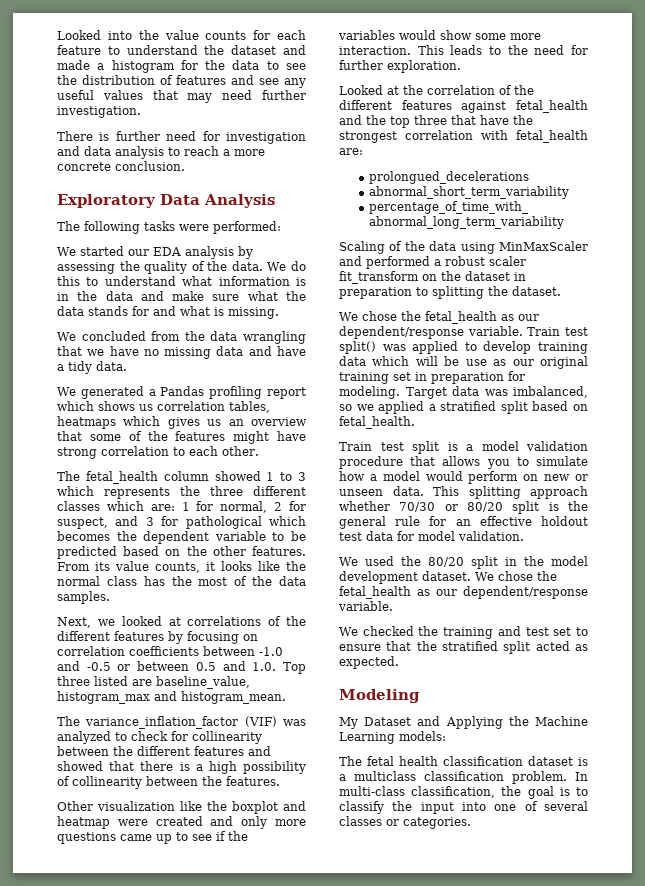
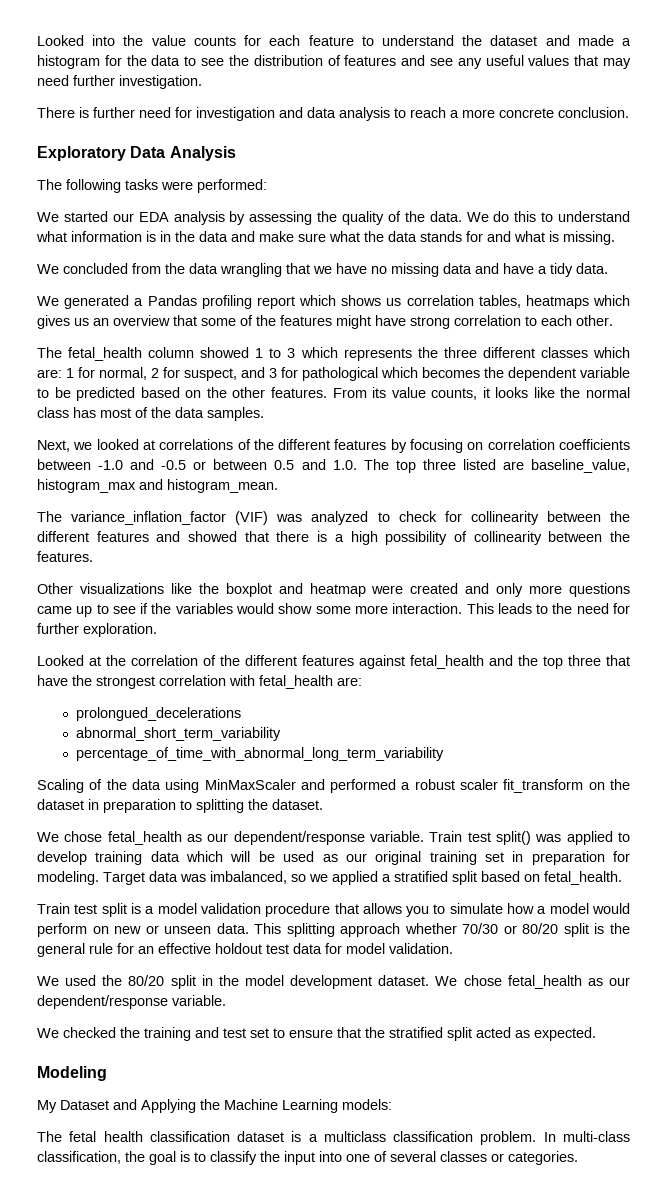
- From its value counts, it looks like the normal class has the most of the data samples.
+ From its value counts, it looks like the normal class has most of the data samples.
- Next, we looked at correlations of the different features by focusing on correlation coefficients between -1.0 and -0.5 or between 0.5 and 1.0. Top three listed are baseline_value, histogram_max and histogram_mean.
+ Next, we looked at correlations of the different features by focusing on correlation coefficients between -1.0 and -0.5 or between 0.5 and 1.0. The top three listed are baseline_value, histogram_max and histogram_mean.
- Other visualization like the boxplot and heatmap were created and only more questions came up to see if the variables would show some more interaction.
+ Other visualizations like the boxplot and heatmap were created and only more questions came up to see if the variables would show some more interaction.
  Scaling of the data using MinMaxScaler and performed a robust scaler fit_transform on the dataset in preparation to splitting the dataset.
- We chose the fetal_health as our dependent/response variable.
+ We chose fetal_health as our dependent/response variable.
- Train test split() was applied to develop training data which will be use as our original training set in preparation for modeling.
+ Train test split() was applied to develop training data which will be used as our original training set in preparation for modeling.
- We used the 80/20 split in the model development dataset. We chose the fetal_health as our dependent/response variable.
+ We used the 80/20 split in the model development dataset. We chose fetal_health as our dependent/response variable.

